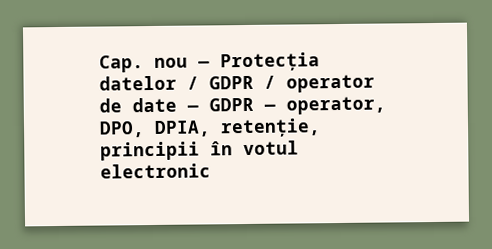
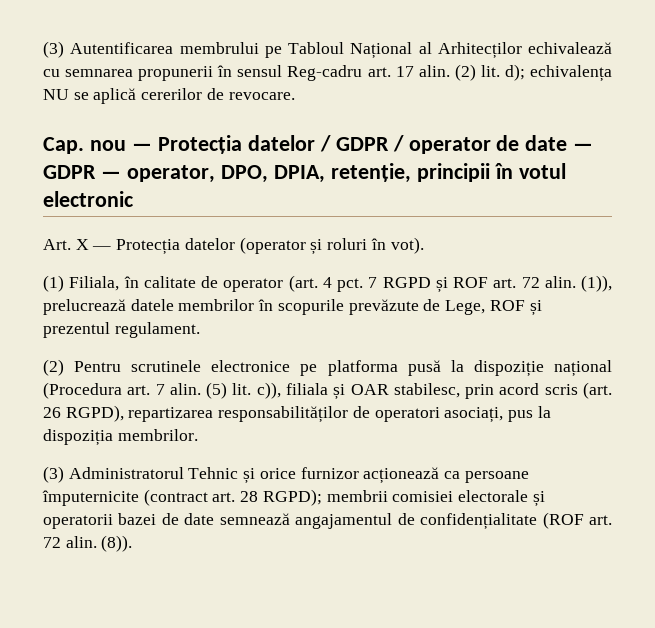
+ (3) Autentificarea membrului pe Tabloul Național al Arhitecților echivalează cu semnarea propunerii în sensul Reg-cadru art. 17 alin. (2) lit. d); echivalența NU se aplică cererilor de revocare.
+ Art. X — Protecția datelor (operator și roluri în vot).
+ (1) Filiala, în calitate de operator (art. 4 pct. 7 RGPD și ROF art. 72 alin. (1)), prelucrează datele membrilor în scopurile prevăzute de Lege, ROF și prezentul regulament.
+ (2) Pentru scrutinele electronice pe platforma pusă la dispoziție național (Procedura art. 7 alin. (5) lit. c)), filiala și OAR stabilesc, prin acord scris (art. 26 RGPD), repartizarea responsabilităților de operatori asociați, pus la dispoziția membrilor.
+ (3) Administratorul Tehnic și orice furnizor acționează ca persoane împuternicite (contract art. 28 RGPD); membrii comisiei electorale și operatorii bazei de date semnează angajamentul de confidențialitate (ROF art. 72 alin. (8)).

